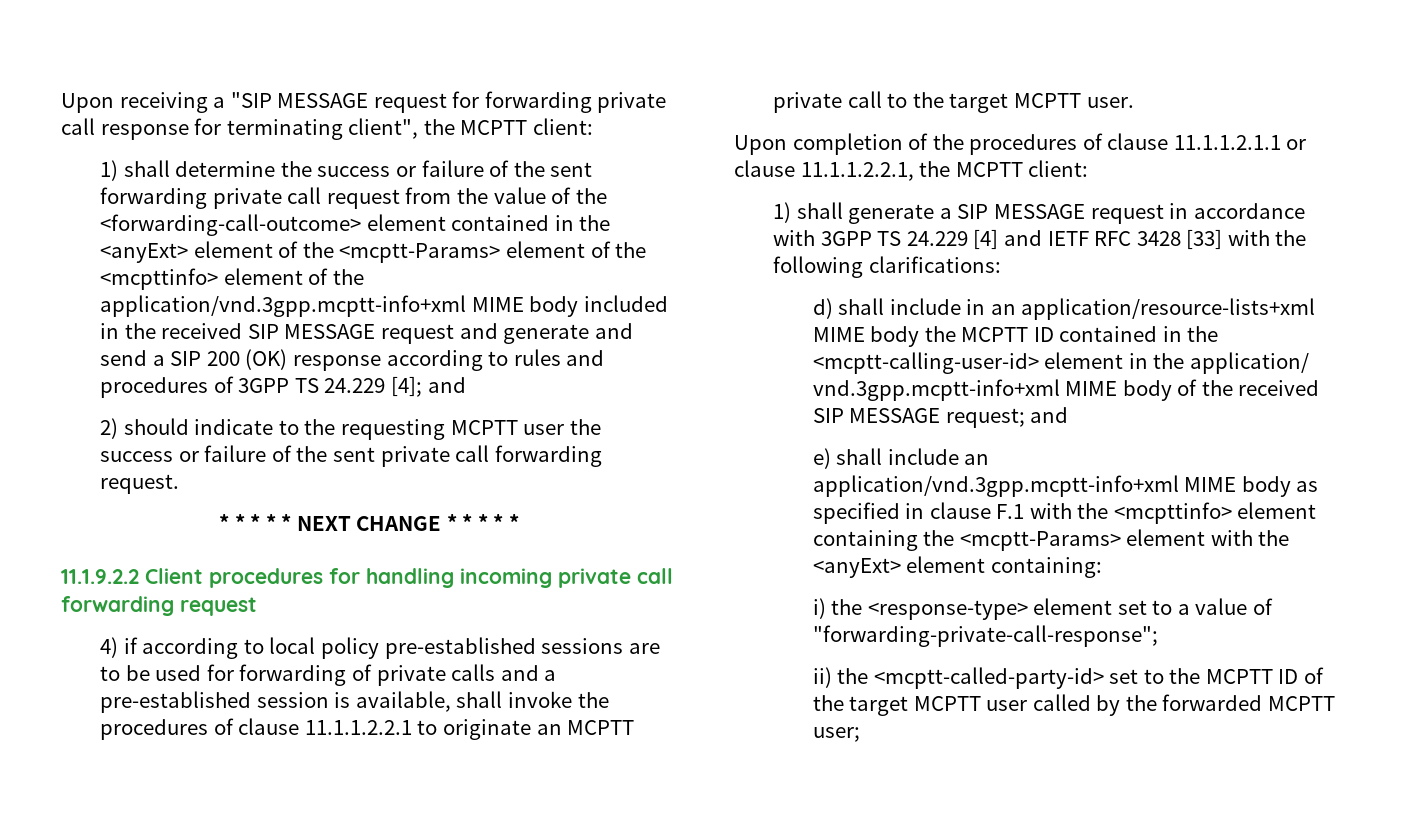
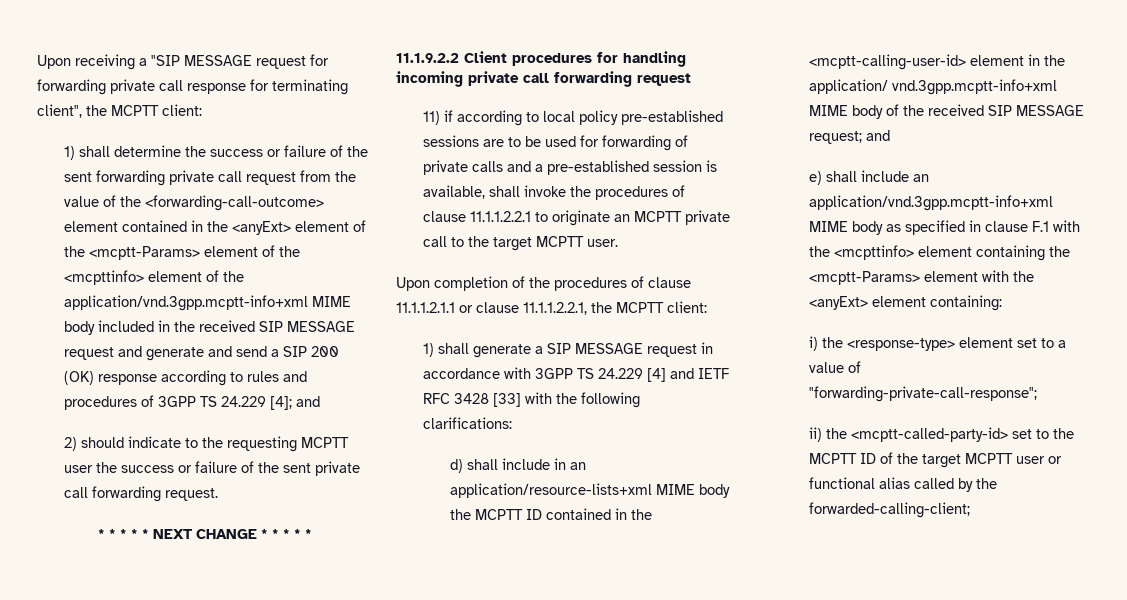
- 4) if according to local policy pre-established sessions are to be used for forwarding of private calls and a pre-established session is available, shall invoke the procedures of clause 11.1.1.2.2.1 to originate an MCPTT private call to the target MCPTT user.
+ 11) if according to local policy pre-established sessions are to be used for forwarding of private calls and a pre-established session is available, shall invoke the procedures of clause 11.1.1.2.2.1 to originate an MCPTT private call to the target MCPTT user.
- ii) the <mcptt-called-party-id> set to the MCPTT ID of the target MCPTT user called by the forwarded MCPTT user;
+ ii) the <mcptt-called-party-id> set to the MCPTT ID of the target MCPTT user or functional alias called by the forwarded-calling-client;

